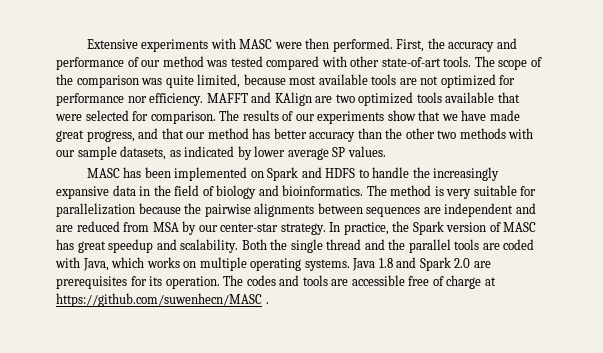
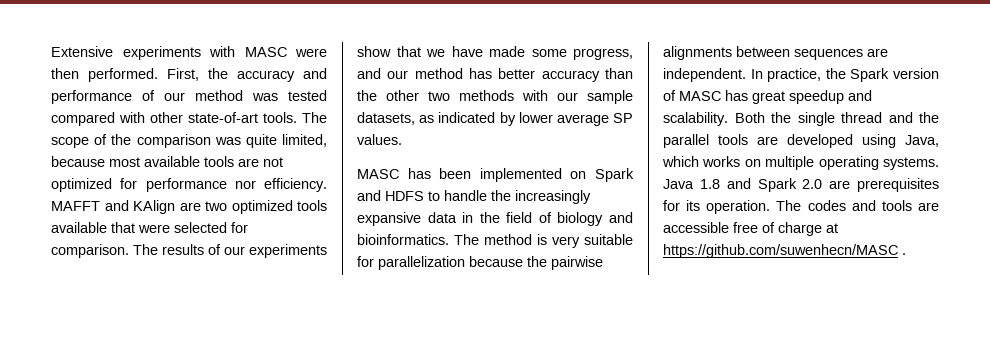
- The results of our experiments show that we have made great progress, and that our method has better accuracy than the other two methods with our sample datasets, as indicated by lower average SP values.
+ The results of our experiments show that we have made some progress, and our method has better accuracy than the other two methods with our sample datasets, as indicated by lower average SP values.
- The method is very suitable for parallelization because the pairwise alignments between sequences are independent and are reduced from MSA by our center-star strategy.
+ The method is very suitable for parallelization because the pairwise alignments between sequences are independent.
- Both the single thread and the parallel tools are coded with Java, which works on multiple operating systems.
+ Both the single thread and the parallel tools are developed using Java, which works on multiple operating systems.

